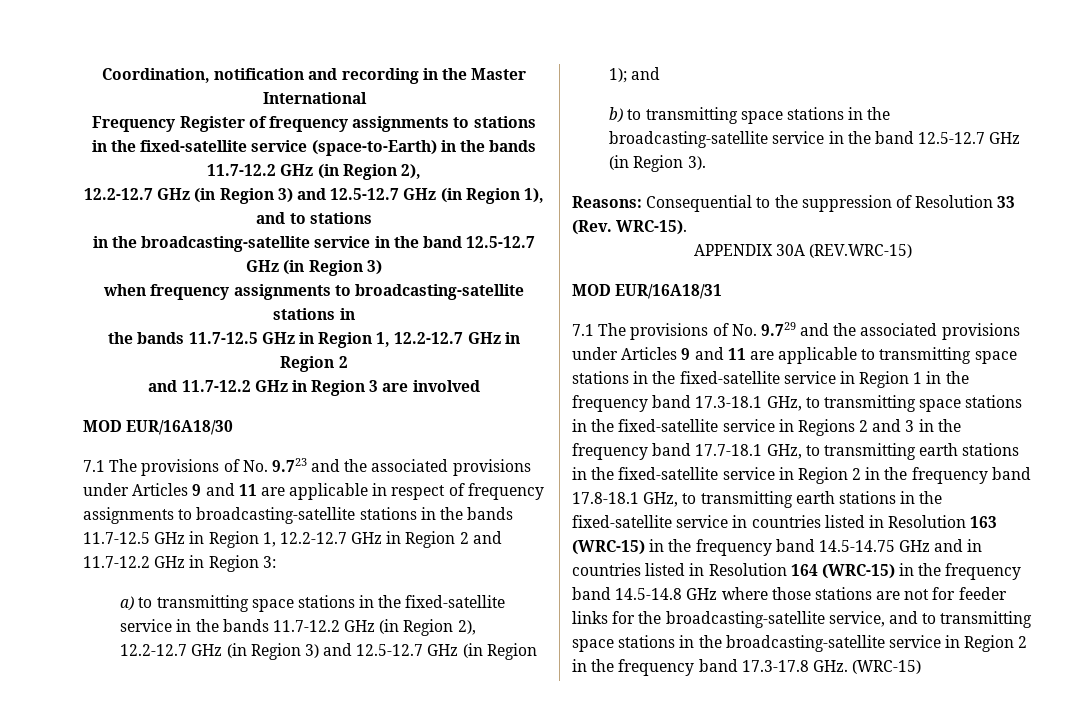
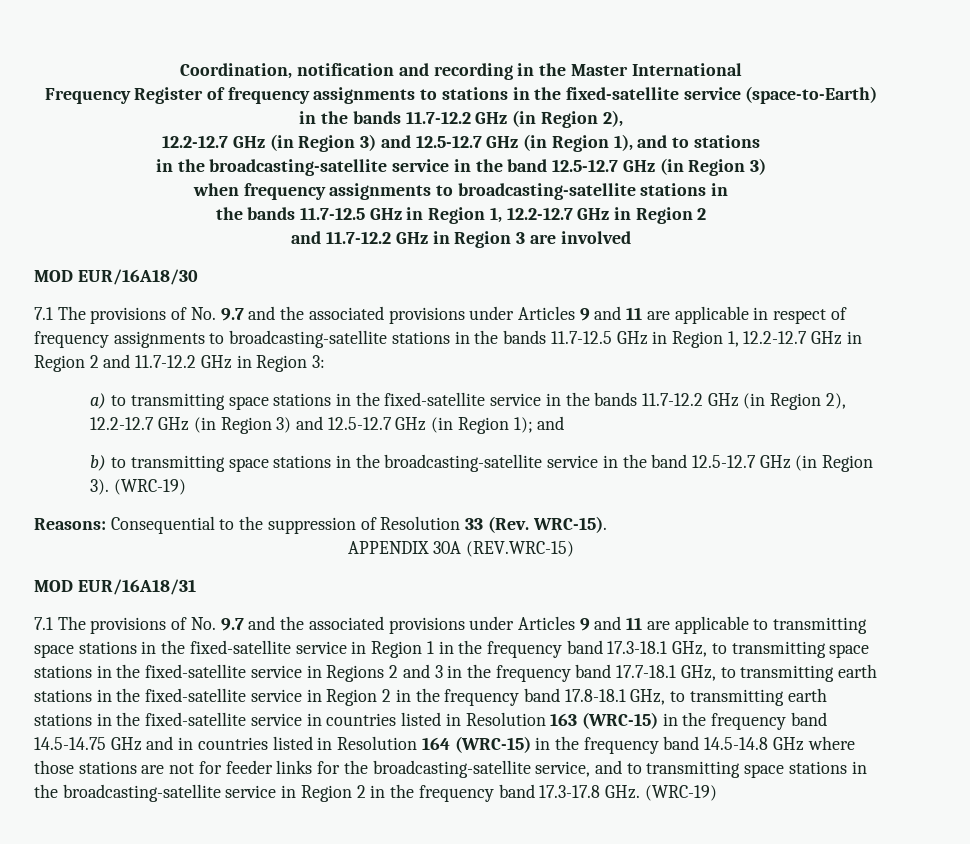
- 7.1 The provisions of No. 9.723 and the associated provisions under Articles 9 and 11 are applicable in respect of frequency assignments to broadcasting-satellite stations in the bands 11.7-12.5 GHz in Region 1, 12.2-12.7 GHz in Region 2 and 11.7-12.2 GHz in Region 3:
+ 7.1 The provisions of No. 9.7 and the associated provisions under Articles 9 and 11 are applicable in respect of frequency assignments to broadcasting-satellite stations in the bands 11.7-12.5 GHz in Region 1, 12.2-12.7 GHz in Region 2 and 11.7-12.2 GHz in Region 3:
- b) to transmitting space stations in the broadcasting-satellite service in the band 12.5-12.7 GHz (in Region 3).
+ b) to transmitting space stations in the broadcasting-satellite service in the band 12.5-12.7 GHz (in Region 3). (WRC-19)
- 7.1 The provisions of No. 9.729 and the associated provisions under Articles 9 and 11 are applicable to transmitting space stations in the fixed-satellite service in Region 1 in the frequency band 17.3-18.1 GHz, to transmitting space stations in the fixed-satellite service in Regions 2 and 3 in the frequency band 17.7-18.1 GHz, to transmitting earth stations in the fixed-satellite service in Region 2 in the frequency band 17.8-18.1 GHz, to transmitting earth stations in the fixed-satellite service in countries listed in Resolution 163 (WRC-15) in the frequency band 14.5-14.75 GHz and in countries listed in Resolution 164 (WRC-15) in the frequency band 14.5-14.8 GHz where those stations are not for feeder links for the broadcasting-satellite service, and to transmitting space stations in the broadcasting-satellite service in Region 2 in the frequency band 17.3-17.8 GHz. (WRC-15)
+ 7.1 The provisions of No. 9.7 and the associated provisions under Articles 9 and 11 are applicable to transmitting space stations in the fixed-satellite service in Region 1 in the frequency band 17.3-18.1 GHz, to transmitting space stations in the fixed-satellite service in Regions 2 and 3 in the frequency band 17.7-18.1 GHz, to transmitting earth stations in the fixed-satellite service in Region 2 in the frequency band 17.8-18.1 GHz, to transmitting earth stations in the fixed-satellite service in countries listed in Resolution 163 (WRC-15) in the frequency band 14.5-14.75 GHz and in countries listed in Resolution 164 (WRC-15) in the frequency band 14.5-14.8 GHz where those stations are not for feeder links for the broadcasting-satellite service, and to transmitting space stations in the broadcasting-satellite service in Region 2 in the frequency band 17.3-17.8 GHz. (WRC-19)

